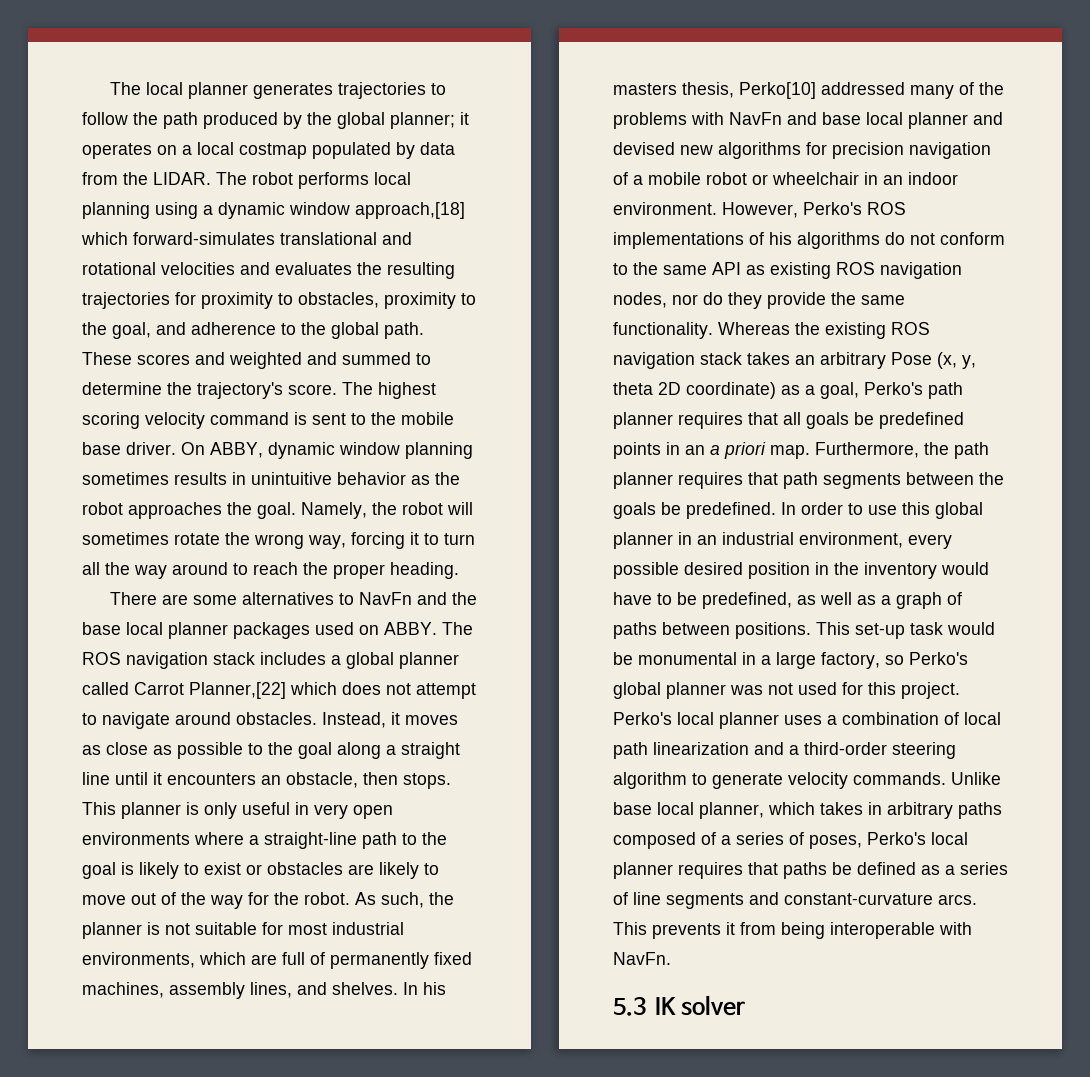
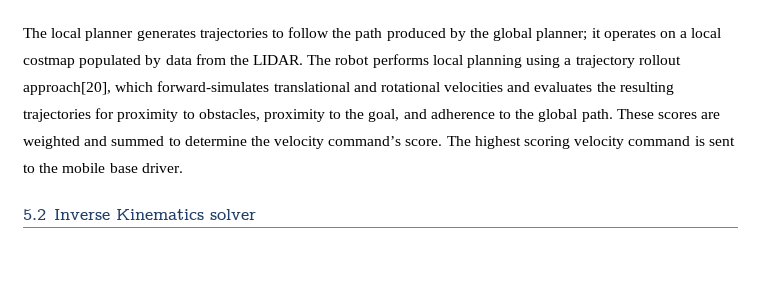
- The robot performs local planning using a dynamic window approach,[18] which forward-simulates translational and rotational velocities and evaluates the resulting trajectories for proximity to obstacles, proximity to the goal, and adherence to the global path.
+ The robot performs local planning using a trajectory rollout approach[20], which forward-simulates translational and rotational velocities and evaluates the resulting trajectories for proximity to obstacles, proximity to the goal, and adherence to the global path.
- These scores and weighted and summed to determine the trajectory's score.
+ These scores are weighted and summed to determine the velocity command’s score.
- The highest scoring velocity command is sent to the mobile base driver. On ABBY, dynamic window planning sometimes results in unintuitive behavior as the robot approaches the goal. Namely, the robot will sometimes rotate the wrong way, forcing it to turn all the way around to reach the proper heading.
- There are some alternatives to NavFn and the base local planner packages used on ABBY. The ROS navigation stack includes a global planner called Carrot Planner,[22] which does not attempt to navigate around obstacles. Instead, it moves as close as possible to the goal along a straight line until it encounters an obstacle, then stops. This planner is only useful in very open environments where a straight-line path to the goal is likely to exist or obstacles are likely to move out of the way for the robot. As such, the planner is not suitable for most industrial environments, which are full of permanently fixed machines, assembly lines, and shelves. In his masters thesis, Perko[10] addressed many of the problems with NavFn and base local planner and devised new algorithms for precision navigation of a mobile robot or wheelchair in an indoor environment. However, Perko's ROS implementations of his algorithms do not conform to the same API as existing ROS navigation nodes, nor do they provide the same functionality. Whereas the existing ROS navigation stack takes an arbitrary Pose (x, y, theta 2D coordinate) as a goal, Perko's path planner requires that all goals be predefined points in an a priori map. Furthermore, the path planner requires that path segments between the goals be predefined. In order to use this global planner in an industrial environment, every possible desired position in the inventory would have to be predefined, as well as a graph of paths between positions. This set-up task would be monumental in a large factory, so Perko's global planner was not used for this project. Perko's local planner uses a combination of local path linearization and a third-order steering algorithm to generate velocity commands. Unlike base local planner, which takes in arbitrary paths composed of a series of poses, Perko's local planner requires that paths be defined as a series of line segments and constant-curvature arcs. This prevents it from being interoperable with NavFn.
- 5.3 IK solver
+ The highest scoring velocity command is sent to the mobile base driver.
+ 5.2 Inverse Kinematics solver

